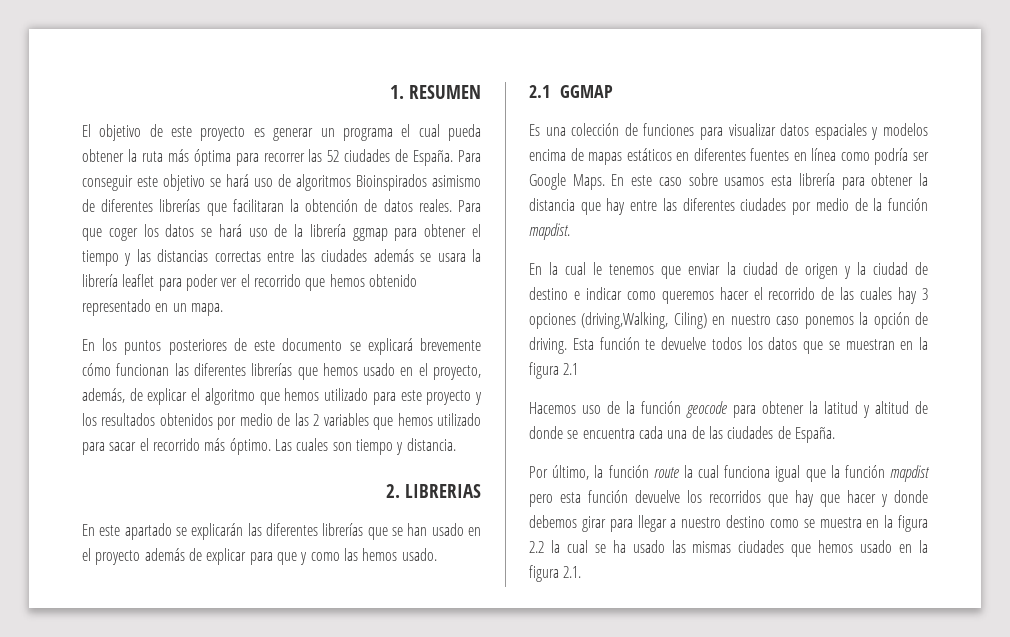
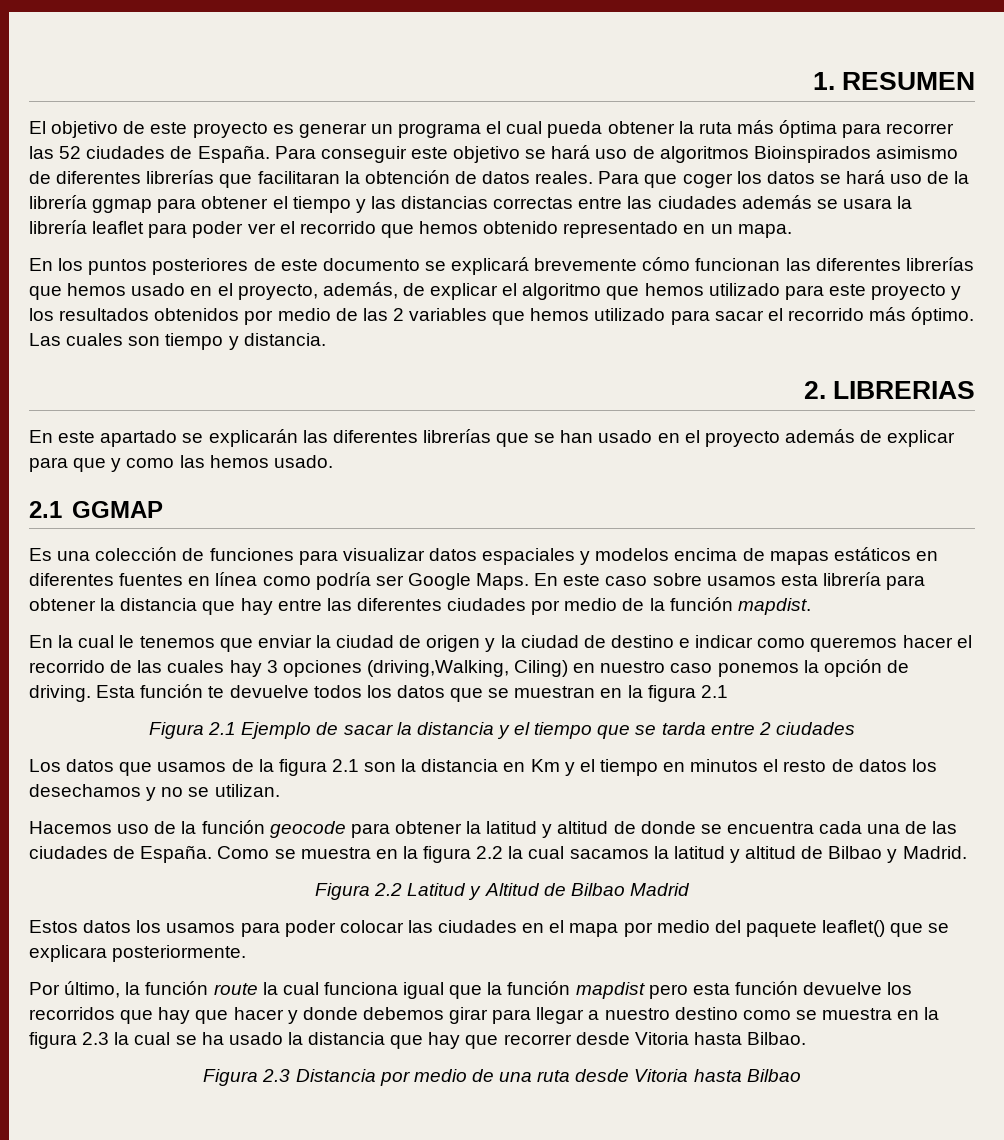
+ Figura 2.1 Ejemplo de sacar la distancia y el tiempo que se tarda entre 2 ciudades
+ Los datos que usamos de la figura 2.1 son la distancia en Km y el tiempo en minutos el resto de datos los desechamos y no se utilizan.
+ Como se muestra en la figura 2.2 la cual sacamos la latitud y altitud de Bilbao y Madrid.
+ Figura 2.2 Latitud y Altitud de Bilbao Madrid
+ Estos datos los usamos para poder colocar las ciudades en el mapa por medio del paquete leaflet() que se explicara posteriormente.
- Por último, la función route la cual funciona igual que la función mapdist pero esta función devuelve los recorridos que hay que hacer y donde debemos girar para llegar a nuestro destino como se muestra en la figura 2.2 la cual se ha usado las mismas ciudades que hemos usado en la figura 2.1.
+ Por último, la función route la cual funciona igual que la función mapdist pero esta función devuelve los recorridos que hay que hacer y donde debemos girar para llegar a nuestro destino como se muestra en la figura 2.3 la cual se ha usado la distancia que hay que recorrer desde Vitoria hasta Bilbao.
+ Figura 2.3 Distancia por medio de una ruta desde Vitoria hasta Bilbao

